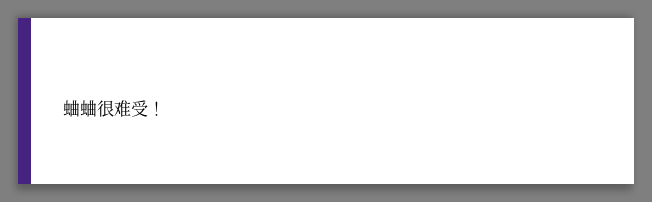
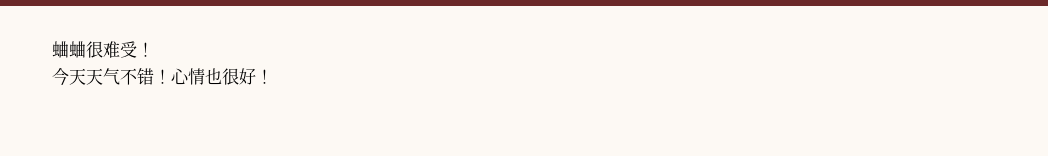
+ 今天天气不错！心情也很好！

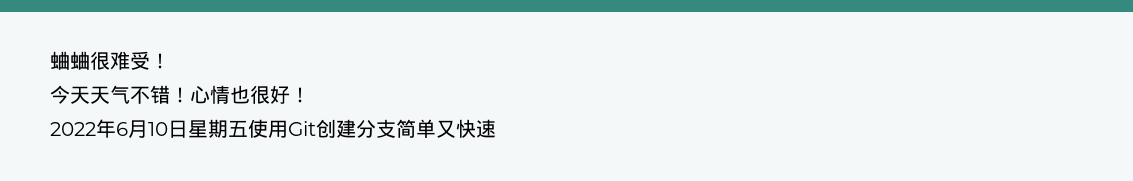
+ 2022年6月10日星期五使用Git创建分支简单又快速

